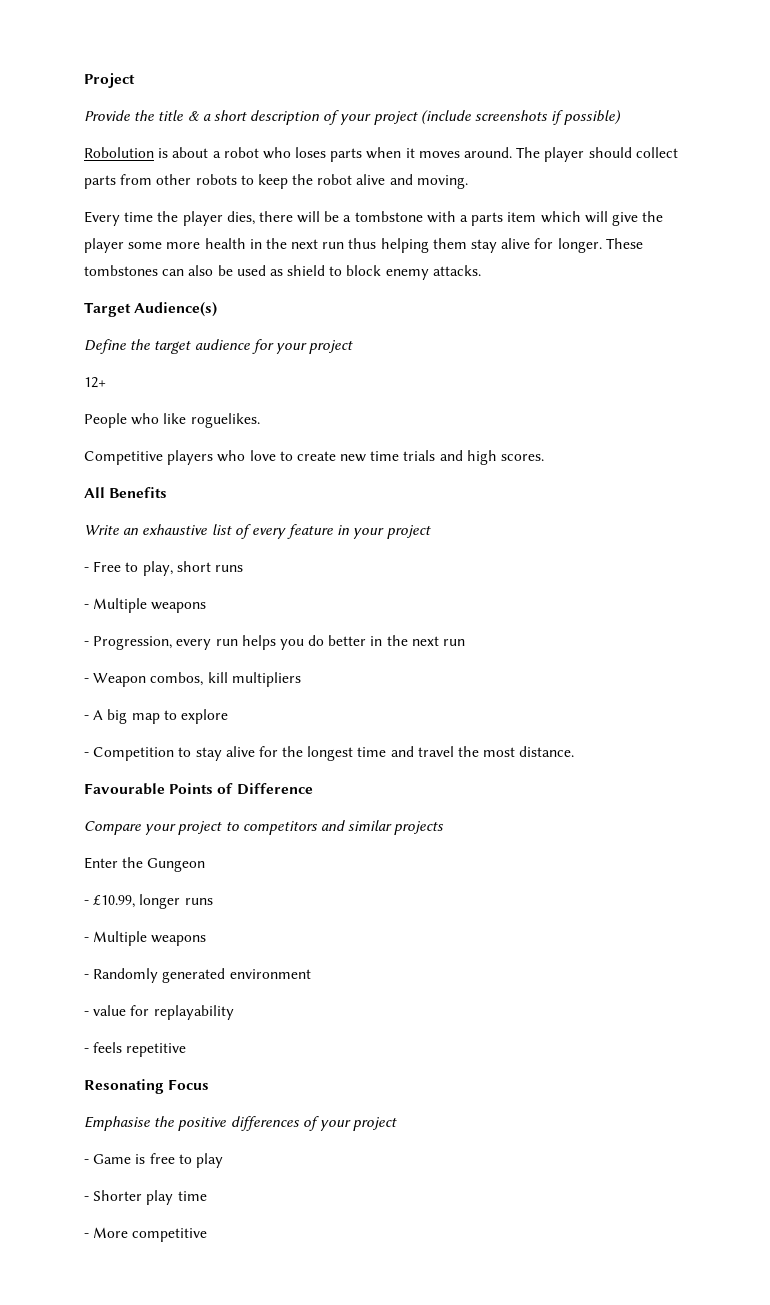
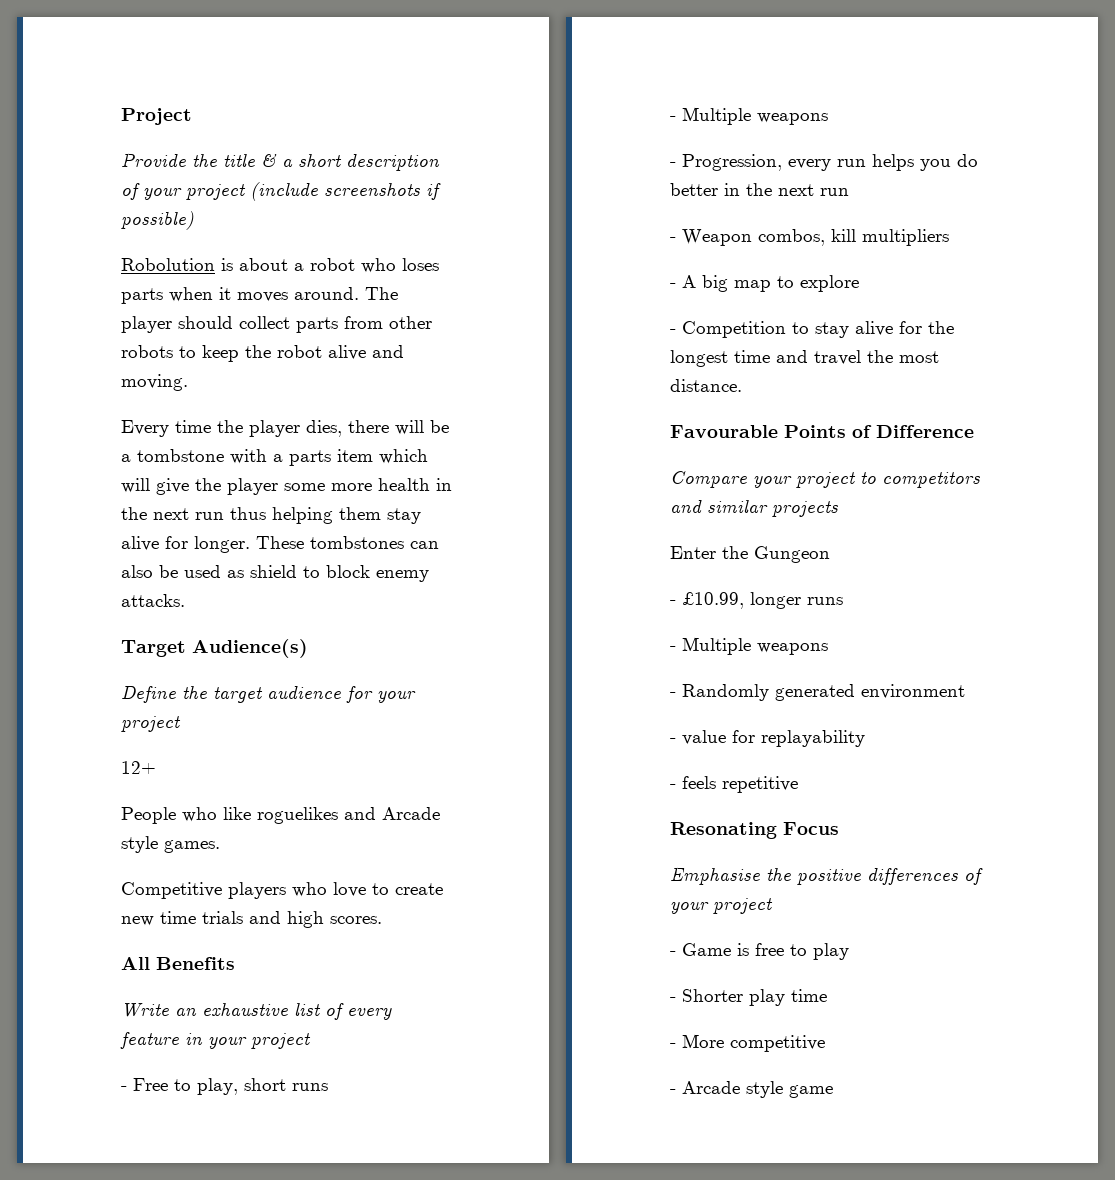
- People who like roguelikes.
+ People who like roguelikes and Arcade style games.
+ - Arcade style game

